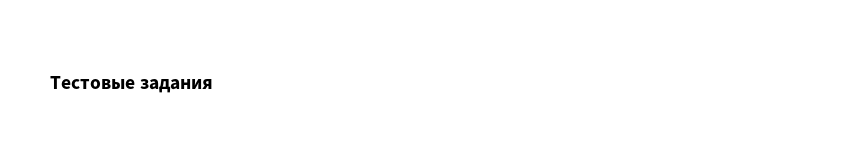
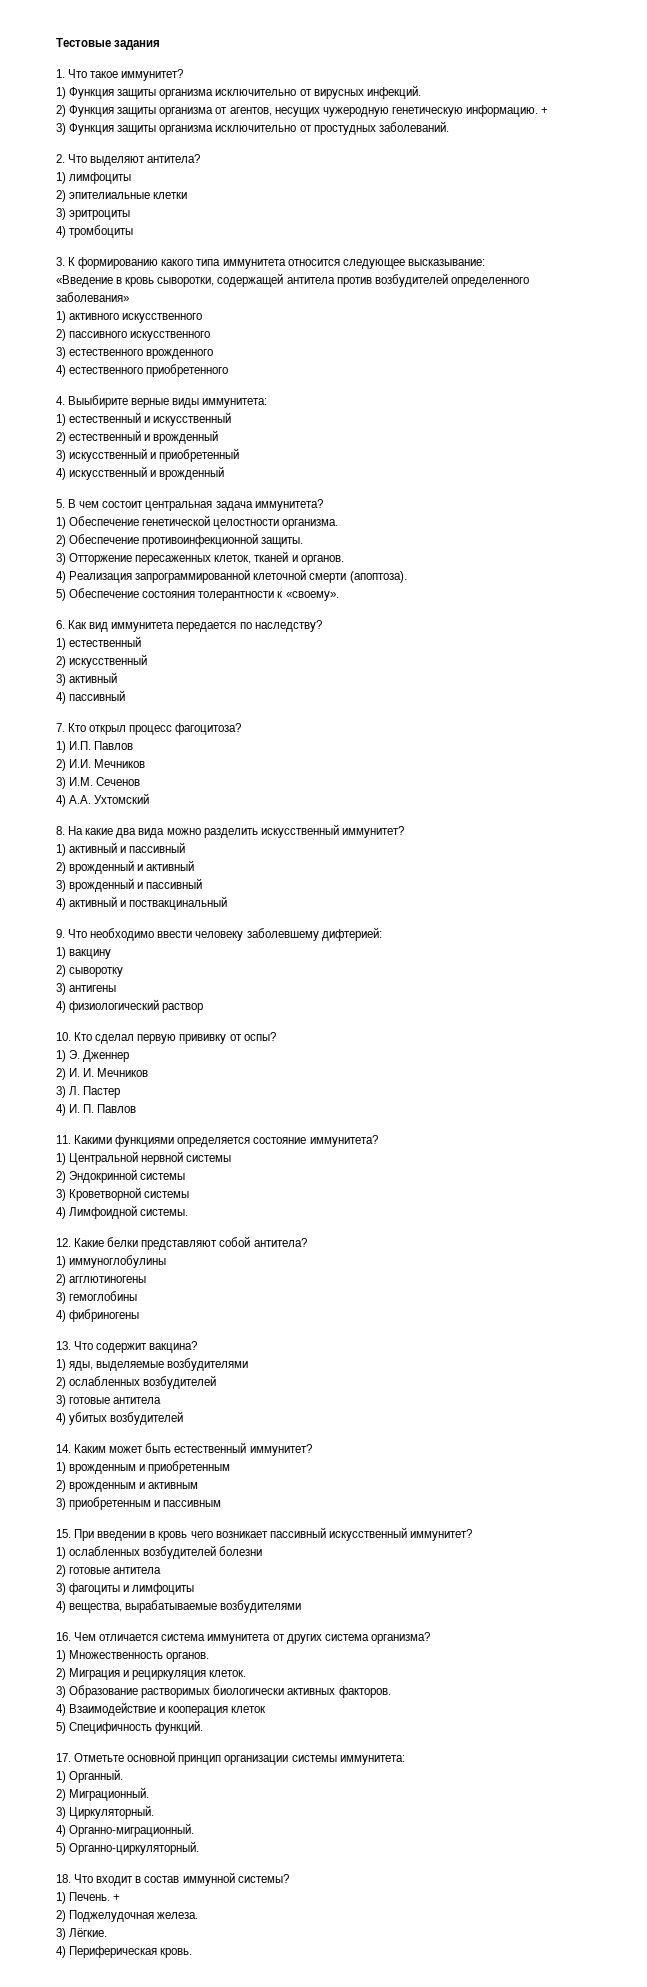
+ 1. Что такое иммунитет?
+ 1) Функция защиты организма исключительно от вирусных инфекций.
+ 2) Функция защиты организма от агентов, несущих чужеродную генетическую информацию. +
+ 3) Функция защиты организма исключительно от простудных заболеваний.
+ 2. Что выделяют антитела?
+ 1) лимфоциты
+ 2) эпителиальные клетки
+ 3) эритроциты
+ 4) тромбоциты
+ 3. К формированию какого типа иммунитета относится следующее высказывание:
+ «Введение в кровь сыворотки, содержащей антитела против возбудителей определенного заболевания»
+ 1) активного искусственного
+ 2) пассивного искусственного
+ 3) естественного врожденного
+ 4) естественного приобретенного
+ 4. Выыбирите верные виды иммунитета:
+ 1) естественный и искусственный
+ 2) естественный и врожденный
+ 3) искусственный и приобретенный
+ 4) искусственный и врожденный
+ 5. В чем состоит центральная задача иммунитета?
+ 1) Обеспечение генетической целостности организма.
+ 2) Обеспечение противоинфекционной защиты.
+ 3) Отторжение пересаженных клеток, тканей и органов.
+ 4) Реализация запрограммированной клеточной смерти (апоптоза).
+ 5) Обеспечение состояния толерантности к «своему».
+ 6. Как вид иммунитета передается по наследству?
+ 1) естественный
+ 2) искусственный
+ 3) активный
+ 4) пассивный
+ 7. Кто открыл процесс фагоцитоза?
+ 1) И.П. Павлов
+ 2) И.И. Мечников
+ 3) И.М. Сеченов
+ 4) А.А. Ухтомский
+ 8. На какие два вида можно разделить искусственный иммунитет?
+ 1) активный и пассивный
+ 2) врожденный и активный
+ 3) врожденный и пассивный
+ 4) активный и поствакцинальный
+ 9. Что необходимо ввести человеку заболевшему дифтерией:
+ 1) вакцину
+ 2) сыворотку
+ 3) антигены
+ 4) физиологический раствор
+ 10. Кто сделал первую прививку от оспы?
+ 1) Э. Дженнер
+ 2) И. И. Мечников
+ 3) Л. Пастер
+ 4) И. П. Павлов
+ 11. Какими функциями определяется состояние иммунитета?
+ 1) Центральной нервной системы
+ 2) Эндокринной системы
+ 3) Кроветворной системы
+ 4) Лимфоидной системы.
+ 12. Какие белки представляют собой антитела?
+ 1) иммуноглобулины
+ 2) агглютиногены
+ 3) гемоглобины
+ 4) фибриногены
+ 13. Что содержит вакцина?
+ 1) яды, выделяемые возбудителями
+ 2) ослабленных возбудителей
+ 3) готовые антитела
+ 4) убитых возбудителей
+ 14. Каким может быть естественный иммунитет?
+ 1) врожденным и приобретенным
+ 2) врожденным и активным
+ 3) приобретенным и пассивным
+ 15. При введении в кровь чего возникает пассивный искусственный иммунитет?
+ 1) ослабленных возбудителей болезни
+ 2) готовые антитела
+ 3) фагоциты и лимфоциты
+ 4) вещества, вырабатываемые возбудителями
+ 16. Чем отличается система иммунитета от других система организма?
+ 1) Множественность органов.
+ 2) Миграция и рециркуляция клеток.
+ 3) Образование растворимых биологически активных факторов.
+ 4) Взаимодействие и кооперация клеток
+ 5) Специфичность функций.
+ 17. Отметьте основной принцип организации системы иммунитета:
+ 1) Органный.
+ 2) Миграционный.
+ 3) Циркуляторный.
+ 4) Органно-миграционный.
+ 5) Органно-циркуляторный.
+ 18. Что входит в состав иммунной системы?
+ 1) Печень. +
+ 2) Поджелудочная железа.
+ 3) Лёгкие.
+ 4) Периферическая кровь.

